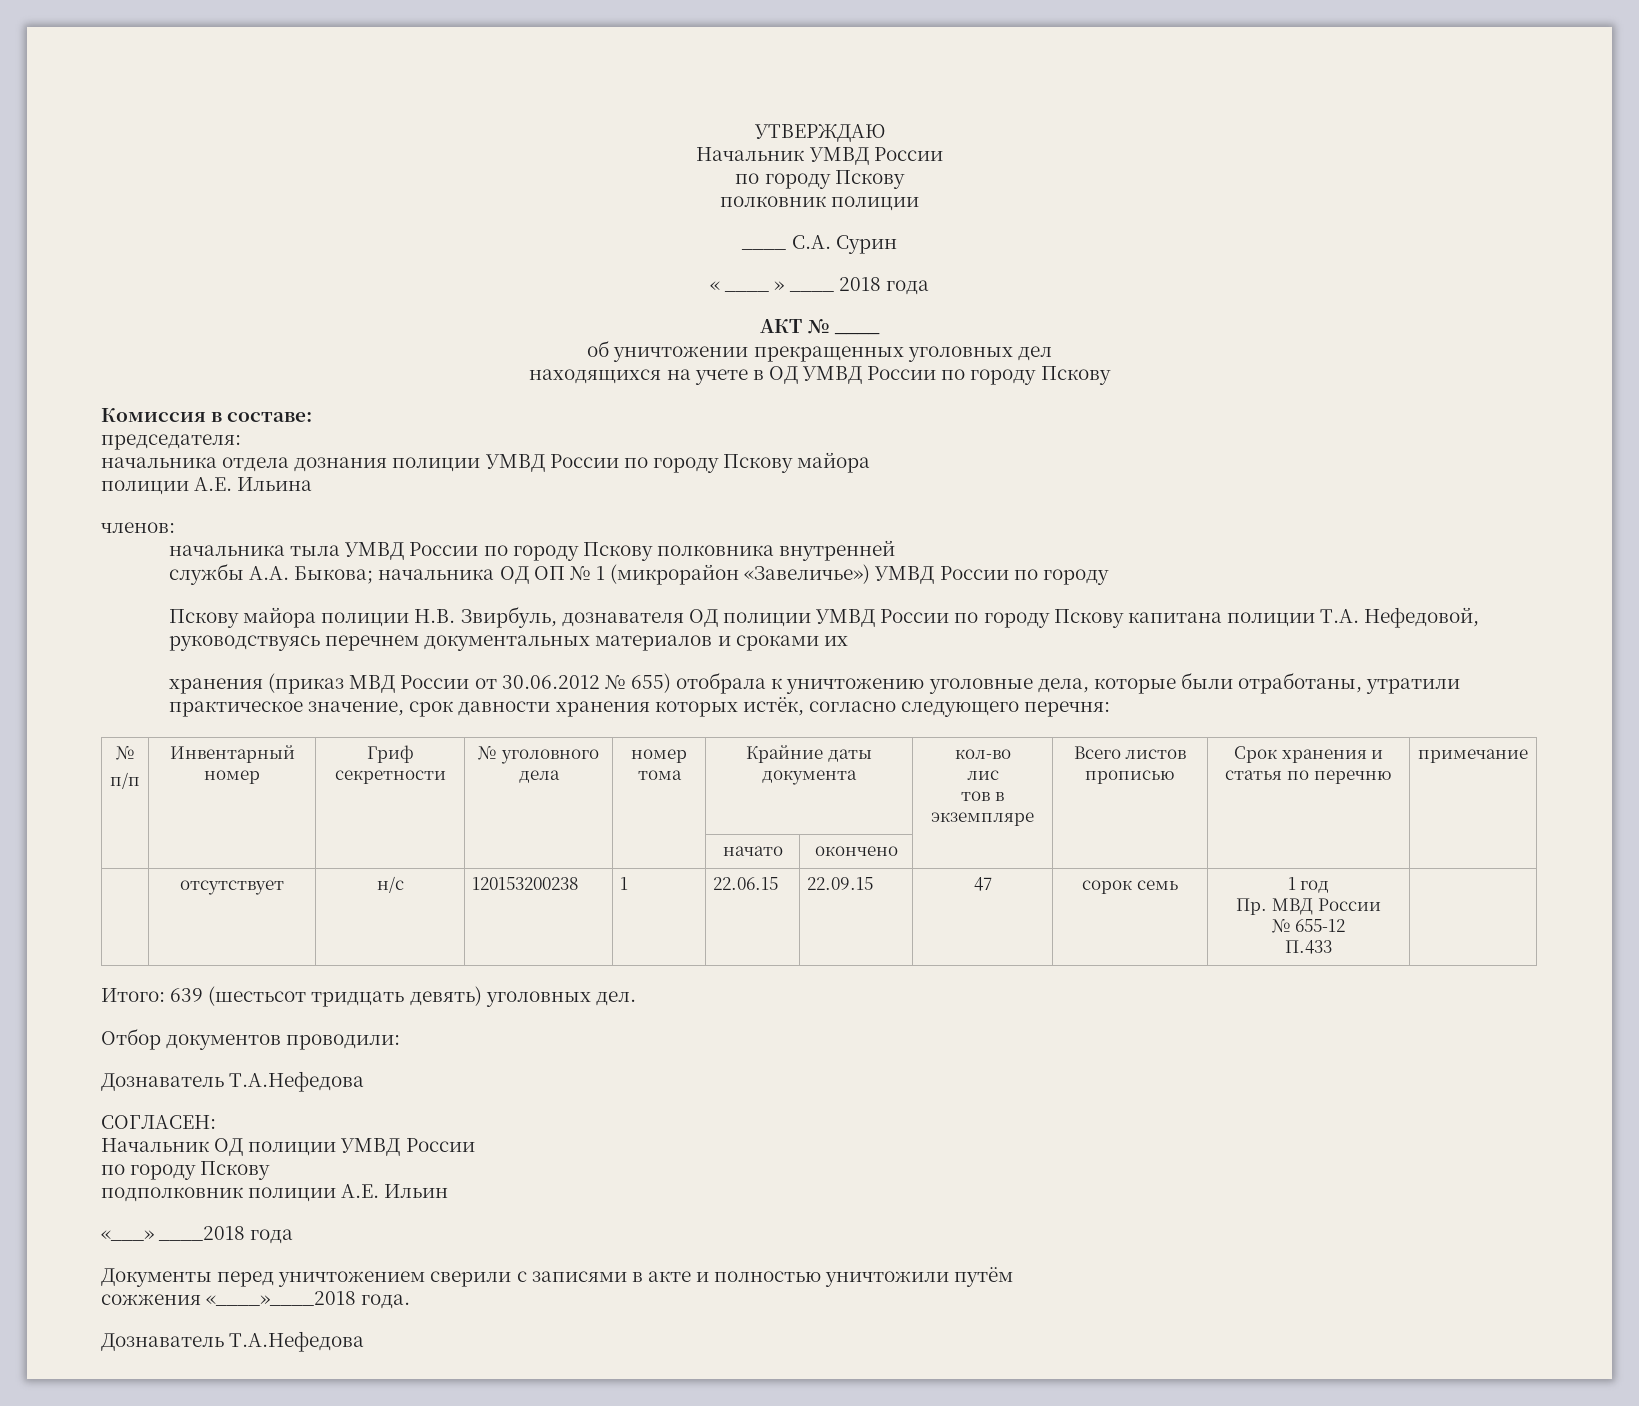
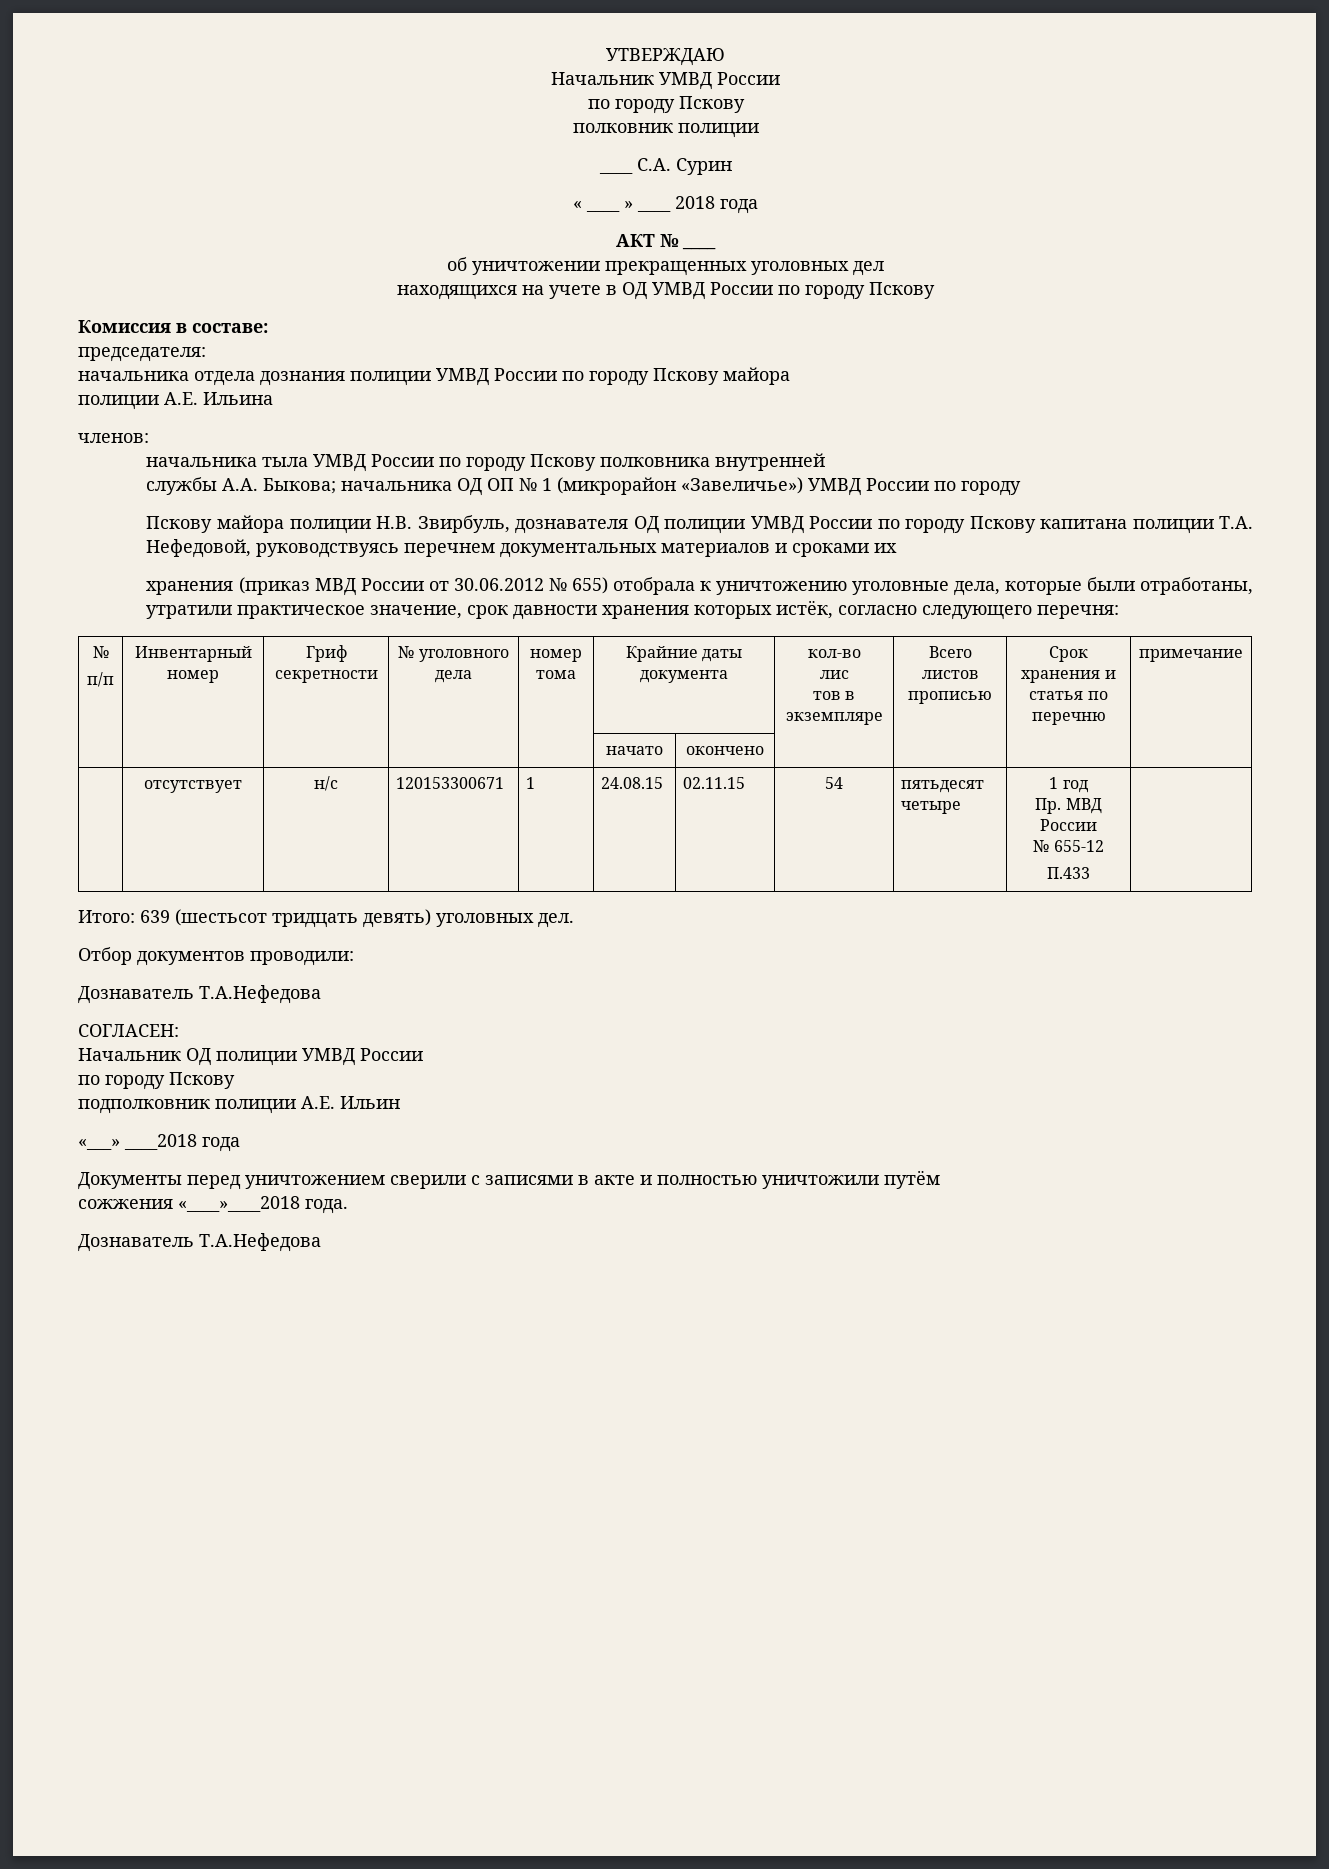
- | отсутствует | н/с | 120153200238 | 1 | 22.06.15 | 22.09.15 | 47 | сорок семь | 1 год
+ | отсутствует | н/с | 120153300671 | 1 | 24.08.15 | 02.11.15 | 54 | пятьдесят четыре | 1 год

